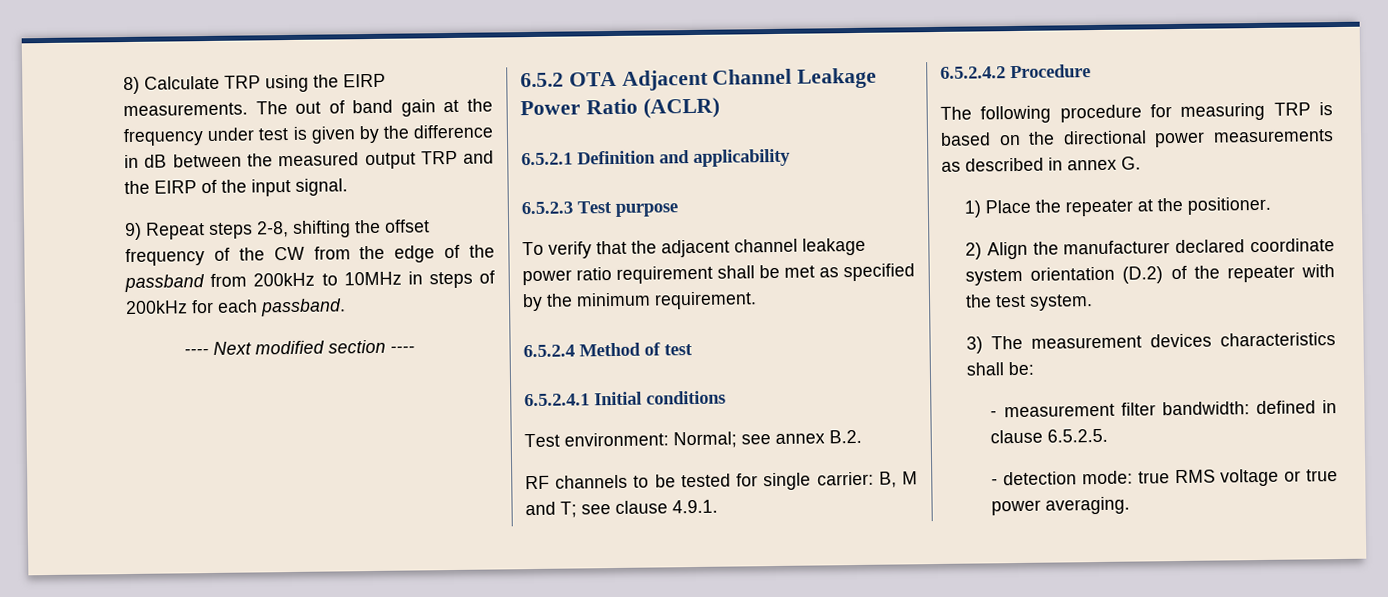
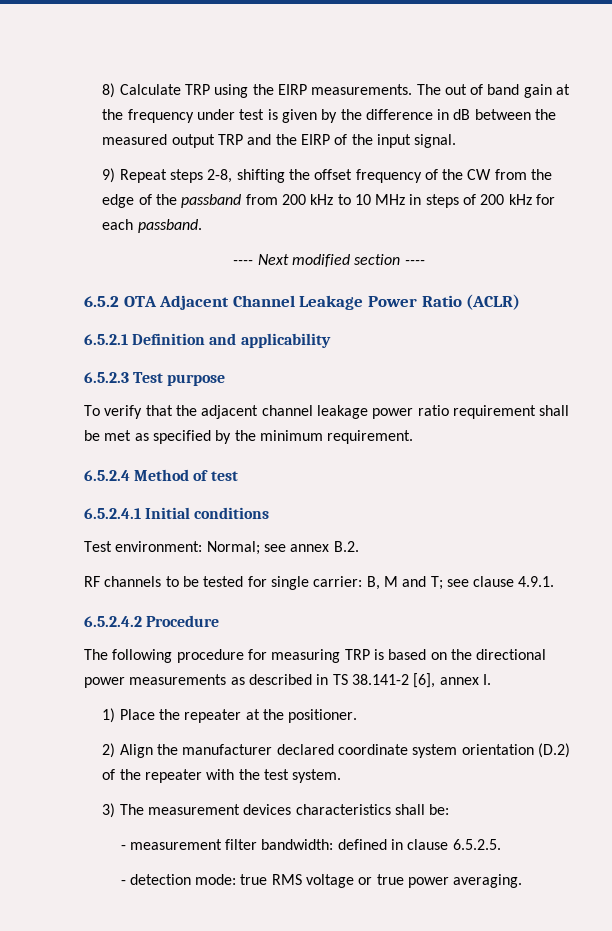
- 9) Repeat steps 2-8, shifting the offset frequency of the CW from the edge of the passband from 200kHz to 10MHz in steps of 200kHz for each passband.
+ 9) Repeat steps 2-8, shifting the offset frequency of the CW from the edge of the passband from 200 kHz to 10 MHz in steps of 200 kHz for each passband.
- The following procedure for measuring TRP is based on the directional power measurements as described in annex G.
+ The following procedure for measuring TRP is based on the directional power measurements as described in TS 38.141-2 [6], annex I.

